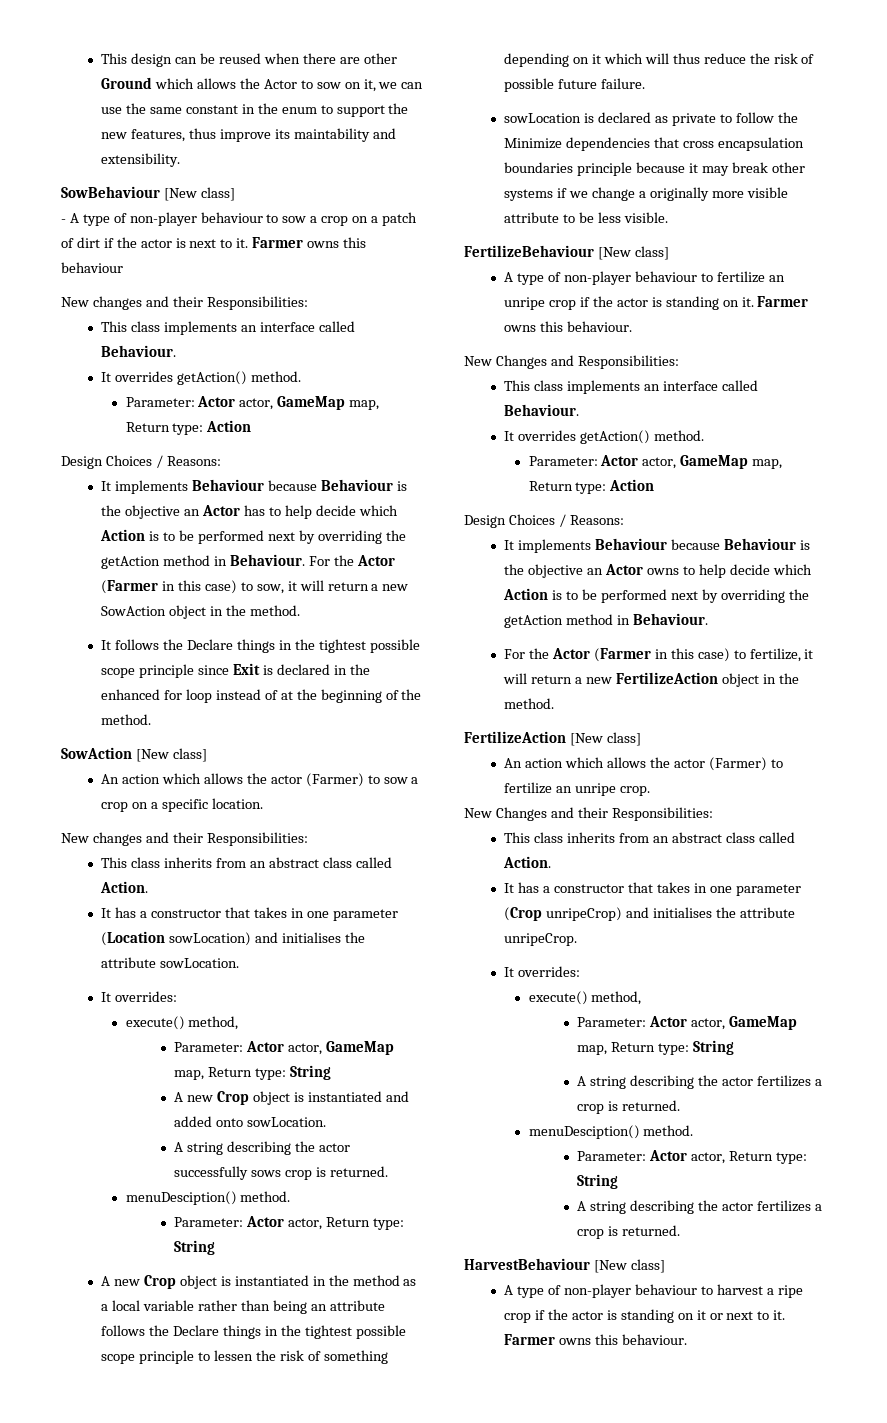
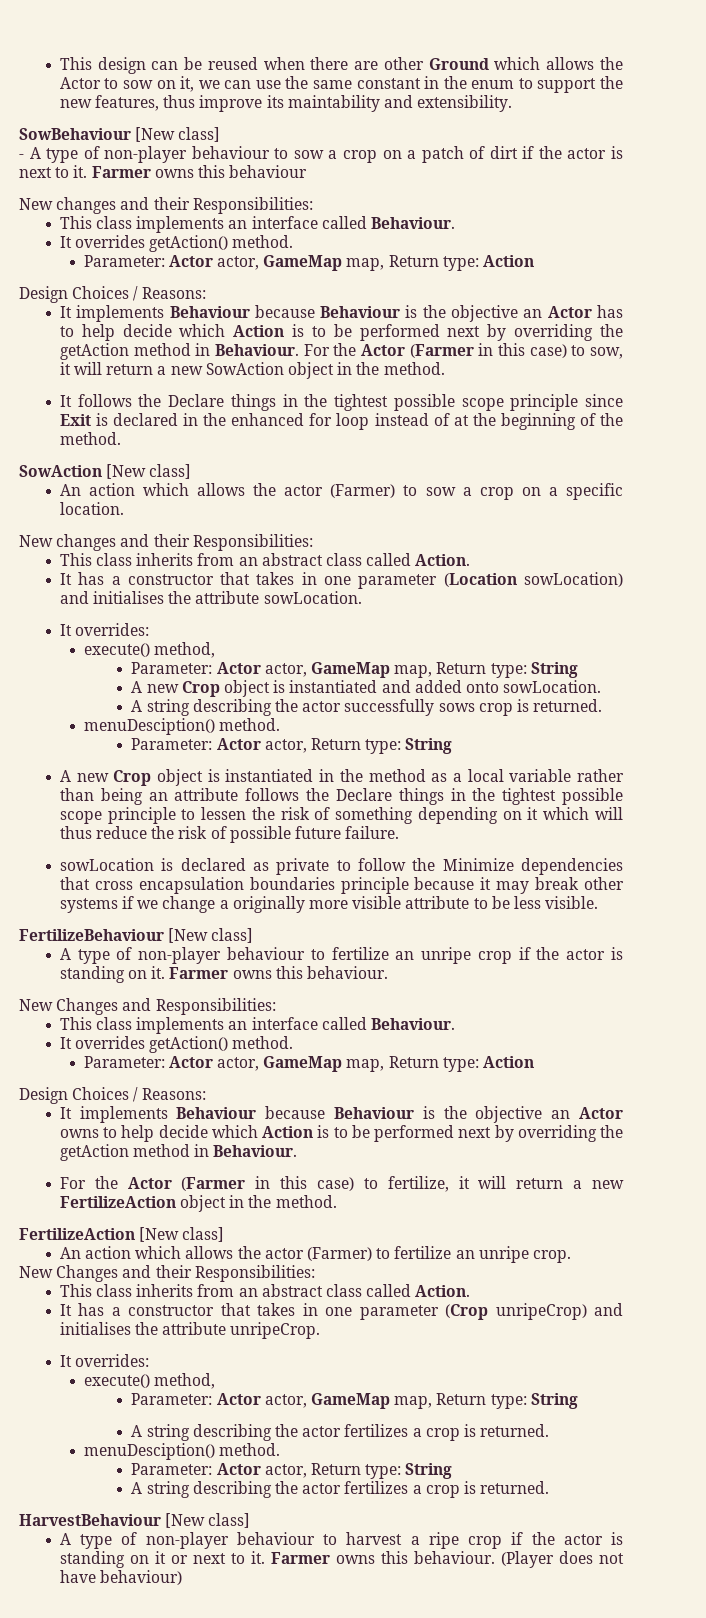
+ (Player does not have behaviour)

